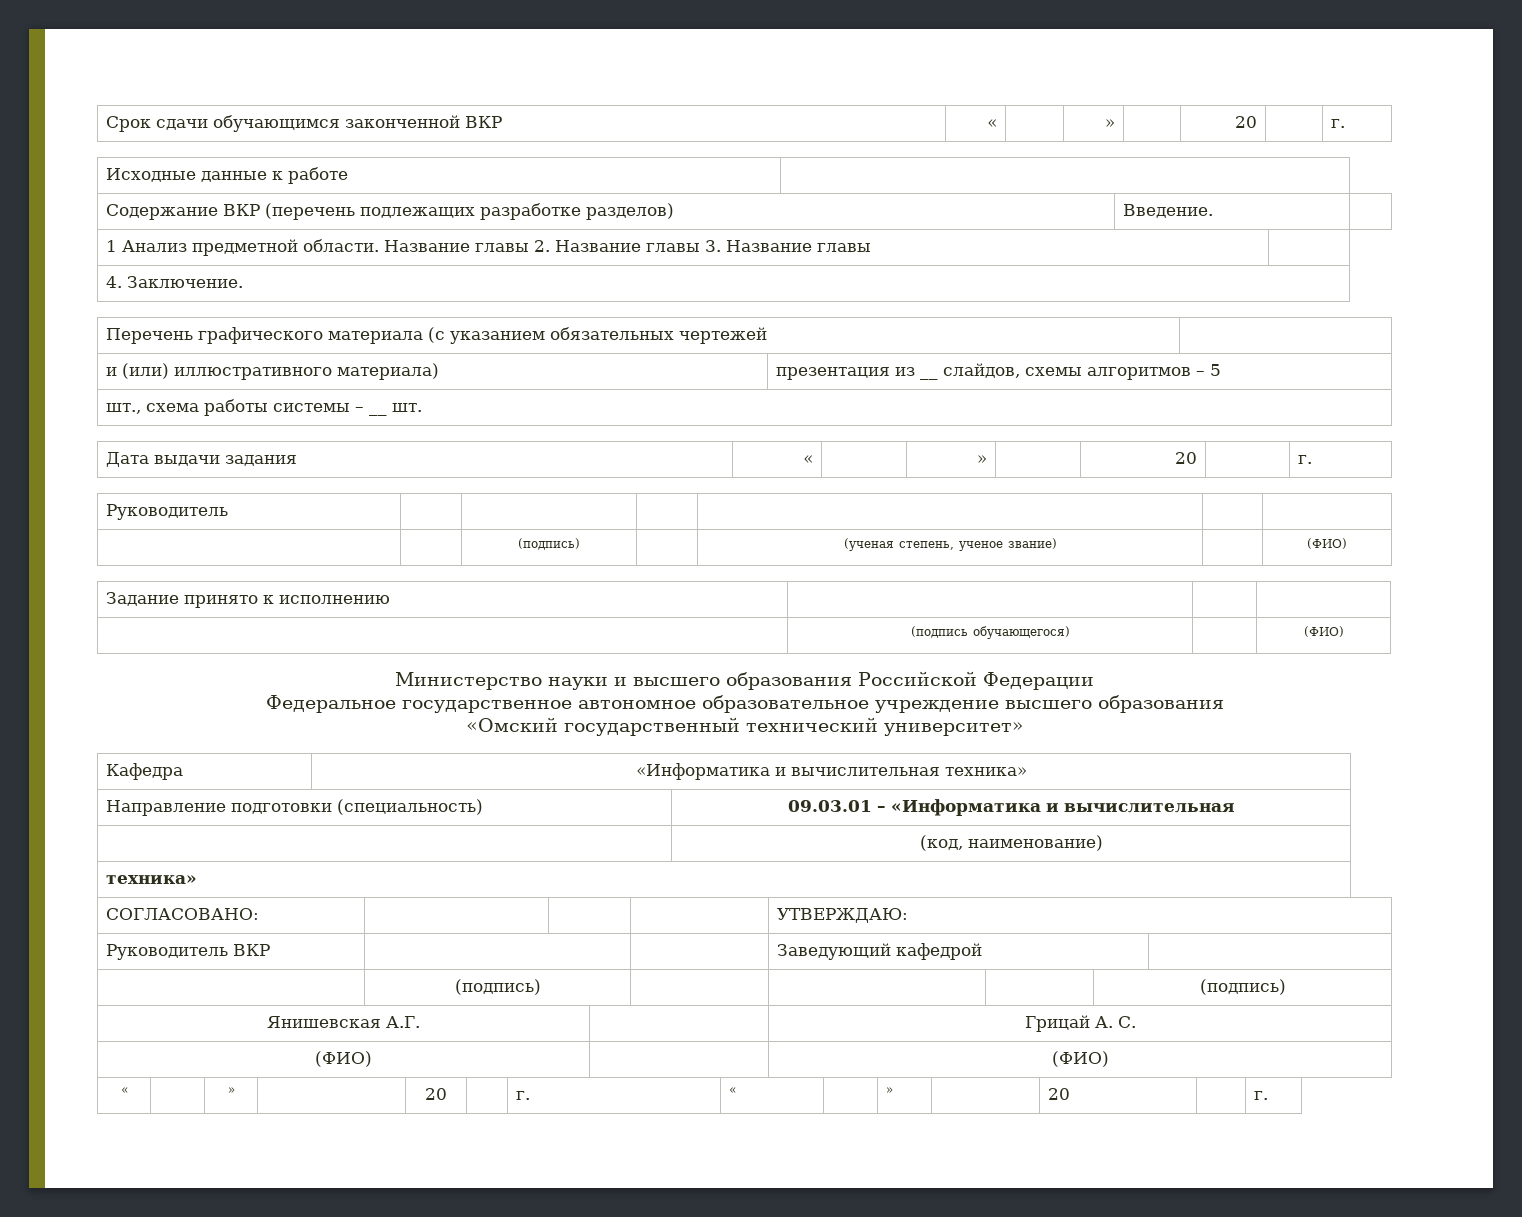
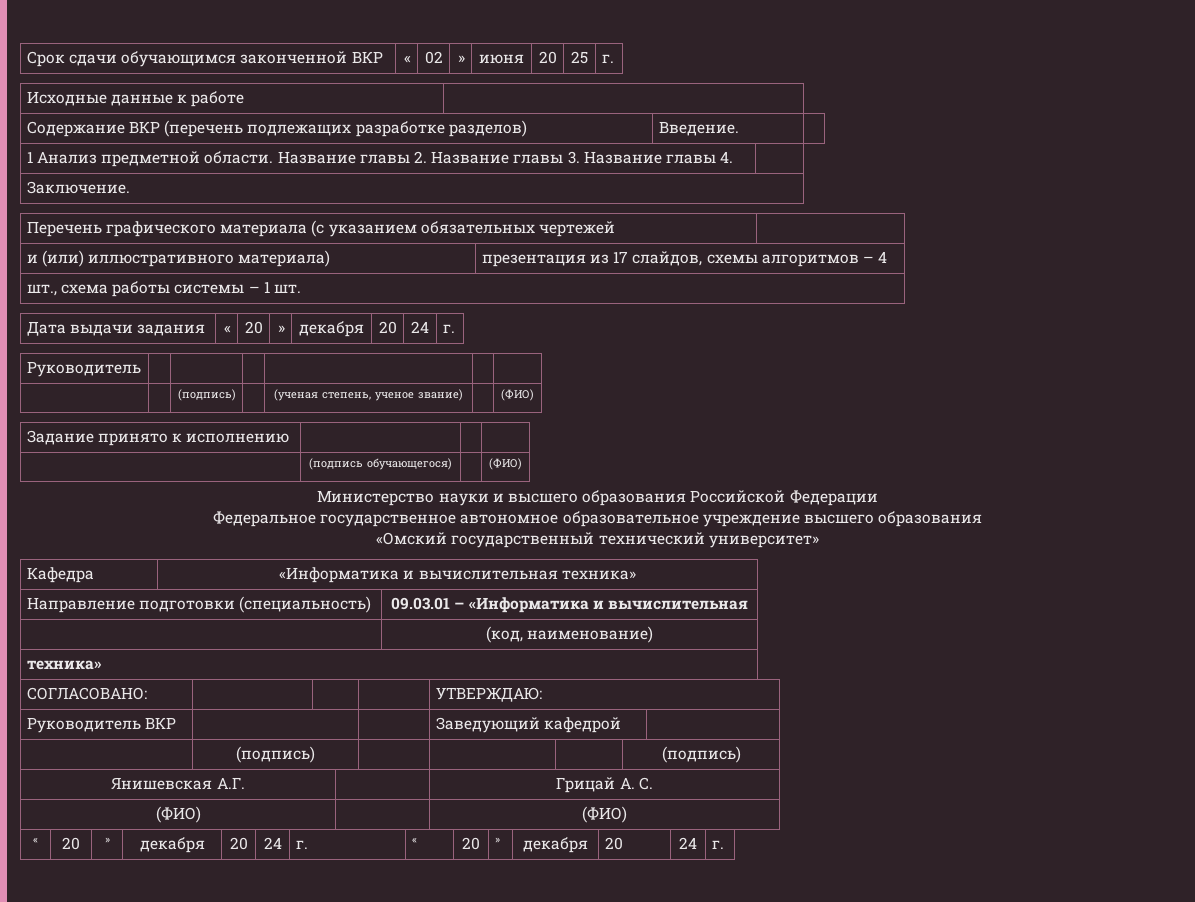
- Срок сдачи обучающимся законченной ВКР | « | | » | | 20 | | г.
+ Срок сдачи обучающимся законченной ВКР | « | 02 | » | июня | 20 | 25 | г.
- 1 Анализ предметной области. Название главы 2. Название главы 3. Название главы |
- 4. Заключение.
+ 1 Анализ предметной области. Название главы 2. Название главы 3. Название главы 4. |
+ Заключение.
- и (или) иллюстративного материала) | презентация из __ слайдов, схемы алгоритмов – 5
+ и (или) иллюстративного материала) | презентация из 17 слайдов, схемы алгоритмов – 4
- шт., схема работы системы – __ шт.
+ шт., схема работы системы – 1 шт.
- Дата выдачи задания | « | | » | | 20 | | г.
+ Дата выдачи задания | « | 20 | » | декабря | 20 | 24 | г.
- « | | » | | 20 | | г. | « | | » | | 20 | | г.
+ « | 20 | » | декабря | 20 | 24 | г. | « | 20 | » | декабря | 20 | 24 | г.

